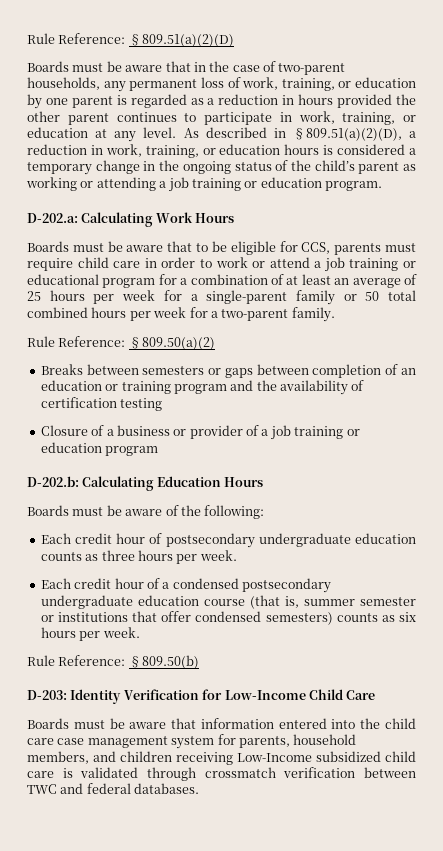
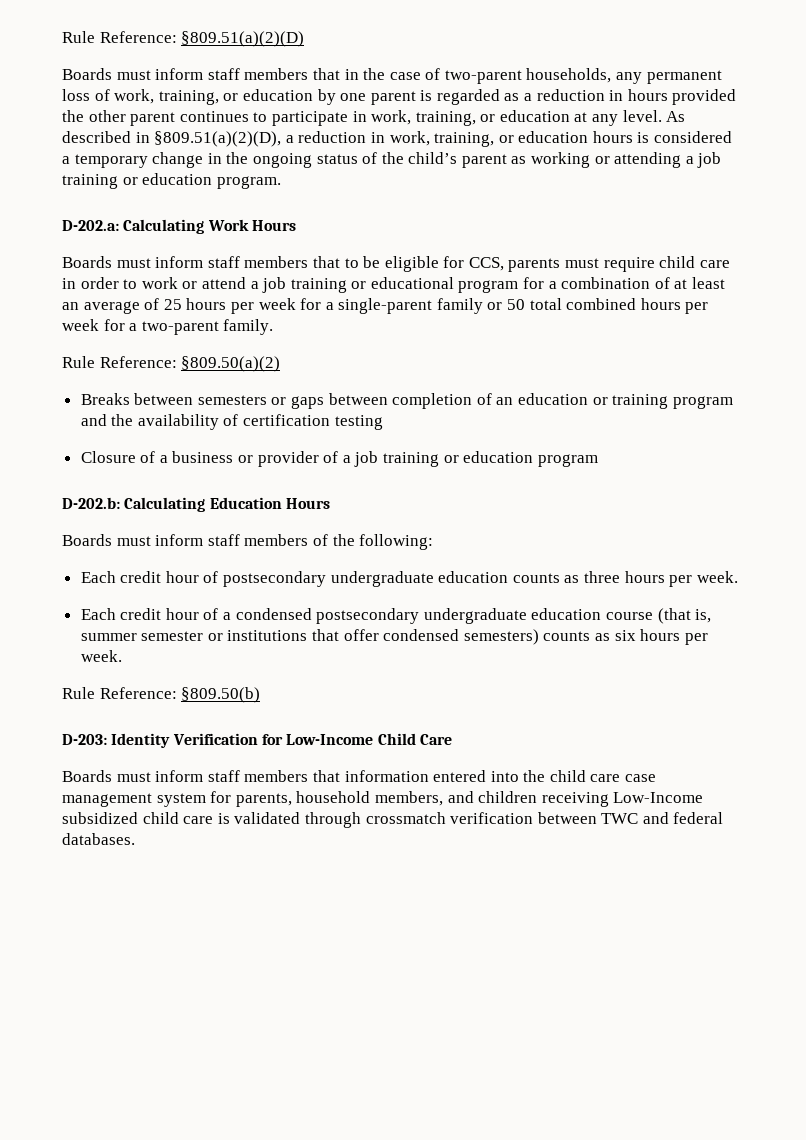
- Boards must be aware that in the case of two-parent households, any permanent loss of work, training, or education by one parent is regarded as a reduction in hours provided the other parent continues to participate in work, training, or education at any level.
+ Boards must inform staff members that in the case of two-parent households, any permanent loss of work, training, or education by one parent is regarded as a reduction in hours provided the other parent continues to participate in work, training, or education at any level.
- Boards must be aware that to be eligible for CCS, parents must require child care in order to work or attend a job training or educational program for a combination of at least an average of 25 hours per week for a single-parent family or 50 total combined hours per week for a two-parent family.
+ Boards must inform staff members that to be eligible for CCS, parents must require child care in order to work or attend a job training or educational program for a combination of at least an average of 25 hours per week for a single-parent family or 50 total combined hours per week for a two-parent family.
- Boards must be aware of the following:
+ Boards must inform staff members of the following:
- Boards must be aware that information entered into the child care case management system for parents, household members, and children receiving Low-Income subsidized child care is validated through crossmatch verification between TWC and federal databases.
+ Boards must inform staff members that information entered into the child care case management system for parents, household members, and children receiving Low-Income subsidized child care is validated through crossmatch verification between TWC and federal databases.

